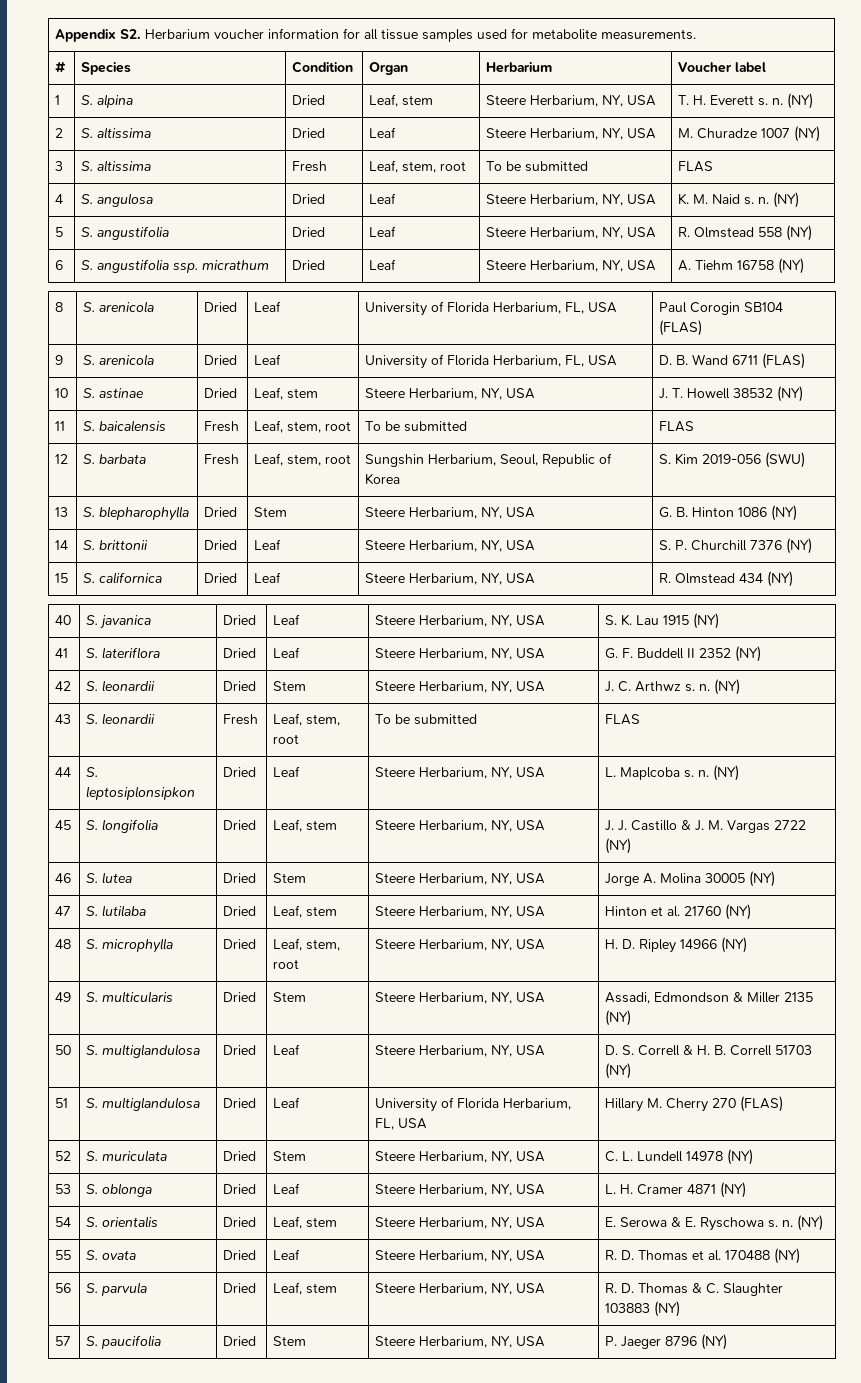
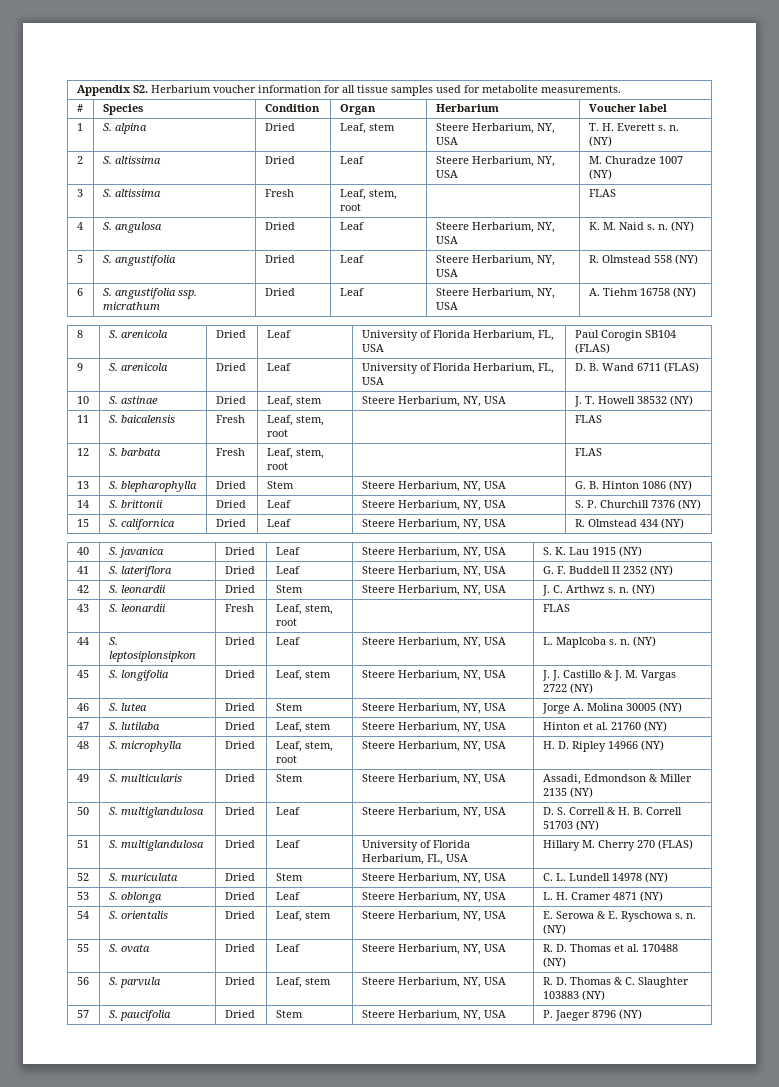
- 3 | S. altissima | Fresh | Leaf, stem, root | To be submitted | FLAS
+ 3 | S. altissima | Fresh | Leaf, stem, root | | FLAS
- 11 | S. baicalensis | Fresh | Leaf, stem, root | To be submitted | FLAS
+ 11 | S. baicalensis | Fresh | Leaf, stem, root | | FLAS
- 12 | S. barbata | Fresh | Leaf, stem, root | Sungshin Herbarium, Seoul, Republic of Korea | S. Kim 2019-056 (SWU)
+ 12 | S. barbata | Fresh | Leaf, stem, root | | FLAS
- 43 | S. leonardii | Fresh | Leaf, stem, root | To be submitted | FLAS
+ 43 | S. leonardii | Fresh | Leaf, stem, root | | FLAS

